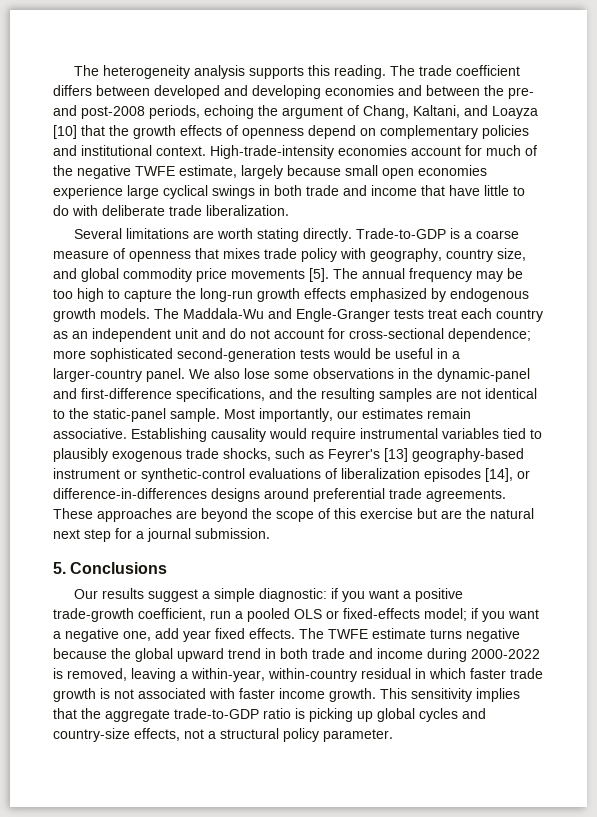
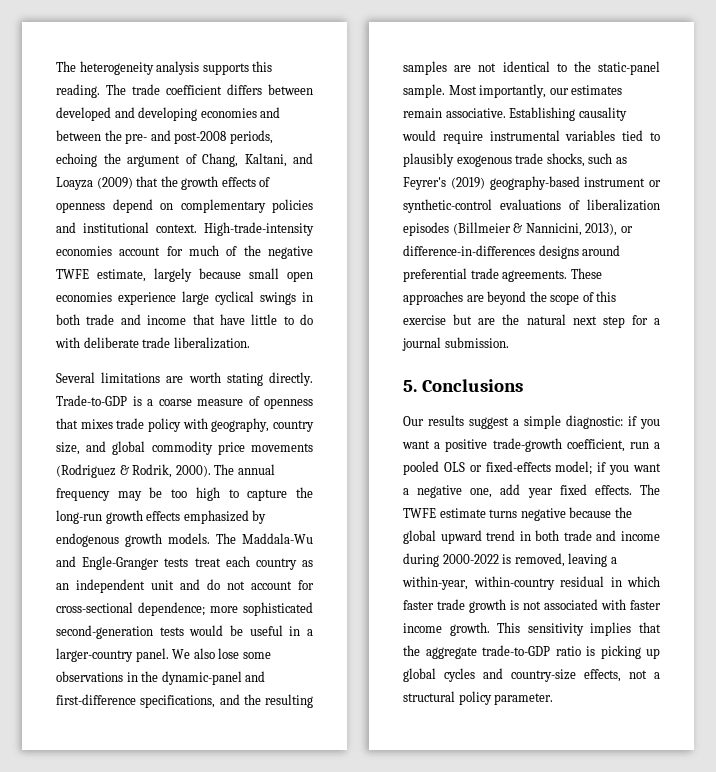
- The trade coefficient differs between developed and developing economies and between the pre- and post-2008 periods, echoing the argument of Chang, Kaltani, and Loayza [10] that the growth effects of openness depend on complementary policies and institutional context.
+ The trade coefficient differs between developed and developing economies and between the pre- and post-2008 periods, echoing the argument of Chang, Kaltani, and Loayza (2009) that the growth effects of openness depend on complementary policies and institutional context.
- Trade-to-GDP is a coarse measure of openness that mixes trade policy with geography, country size, and global commodity price movements [5].
+ Trade-to-GDP is a coarse measure of openness that mixes trade policy with geography, country size, and global commodity price movements (Rodriguez & Rodrik, 2000).
- Establishing causality would require instrumental variables tied to plausibly exogenous trade shocks, such as Feyrer's [13] geography-based instrument or synthetic-control evaluations of liberalization episodes [14], or difference-in-differences designs around preferential trade agreements.
+ Establishing causality would require instrumental variables tied to plausibly exogenous trade shocks, such as Feyrer's (2019) geography-based instrument or synthetic-control evaluations of liberalization episodes (Billmeier & Nannicini, 2013), or difference-in-differences designs around preferential trade agreements.

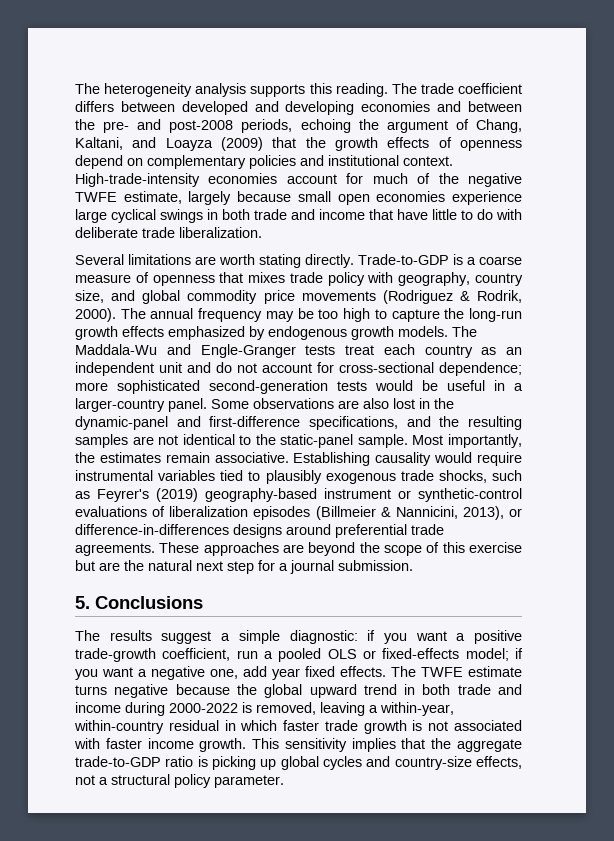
- We also lose some observations in the dynamic-panel and first-difference specifications, and the resulting samples are not identical to the static-panel sample.
+ Some observations are also lost in the dynamic-panel and first-difference specifications, and the resulting samples are not identical to the static-panel sample.
- Most importantly, our estimates remain associative.
+ Most importantly, the estimates remain associative.
- Our results suggest a simple diagnostic: if you want a positive trade-growth coefficient, run a pooled OLS or fixed-effects model; if you want a negative one, add year fixed effects.
+ The results suggest a simple diagnostic: if you want a positive trade-growth coefficient, run a pooled OLS or fixed-effects model; if you want a negative one, add year fixed effects.

